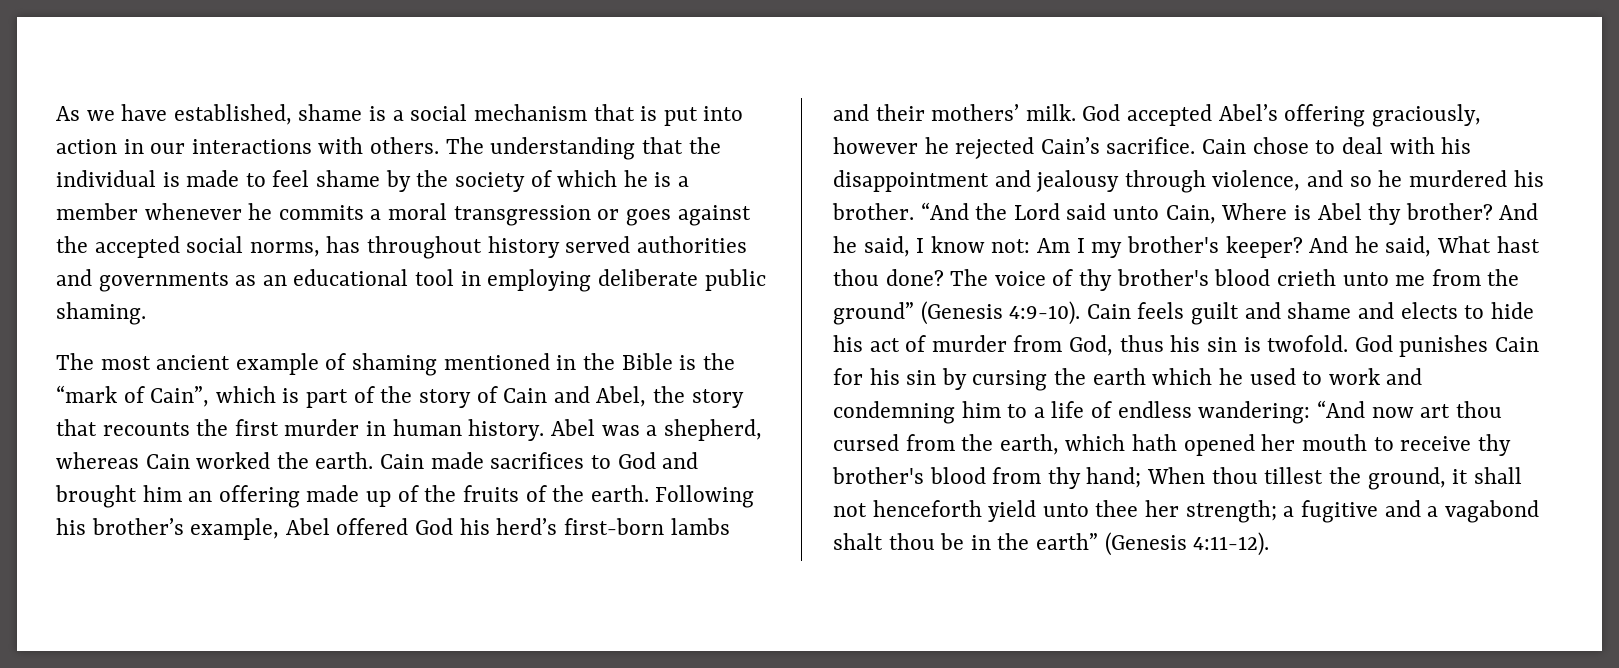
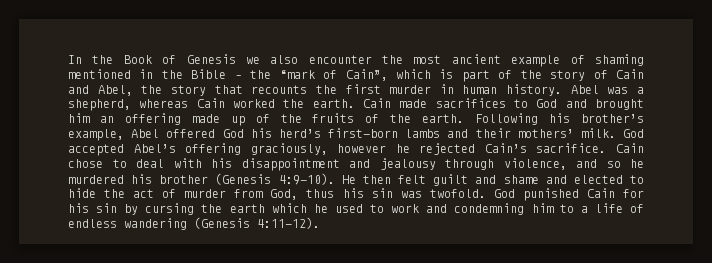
- As we have established, shame is a social mechanism that is put into action in our interactions with others. The understanding that the individual is made to feel shame by the society of which he is a member whenever he commits a moral transgression or goes against the accepted social norms, has throughout history served authorities and governments as an educational tool in employing deliberate public shaming.
- The most ancient example of shaming mentioned in the Bible is the “mark of Cain”, which is part of the story of Cain and Abel, the story that recounts the first murder in human history.
+ In the Book of Genesis we also encounter the most ancient example of shaming mentioned in the Bible – the “mark of Cain”, which is part of the story of Cain and Abel, the story that recounts the first murder in human history.
- Cain chose to deal with his disappointment and jealousy through violence, and so he murdered his brother. “And the Lord said unto Cain, Where is Abel thy brother? And he said, I know not: Am I my brother's keeper? And he said, What hast thou done? The voice of thy brother's blood crieth unto me from the ground” (Genesis 4:9-10). Cain feels guilt and shame and elects to hide his act of murder from God, thus his sin is twofold.
+ Cain chose to deal with his disappointment and jealousy through violence, and so he murdered his brother (Genesis 4:9-10). He then felt guilt and shame and elected to hide the act of murder from God, thus his sin was twofold.
- God punishes Cain for his sin by cursing the earth which he used to work and condemning him to a life of endless wandering: “And now art thou cursed from the earth, which hath opened her mouth to receive thy brother's blood from thy hand; When thou tillest the ground, it shall not henceforth yield unto thee her strength; a fugitive and a vagabond shalt thou be in the earth” (Genesis 4:11-12).
+ God punished Cain for his sin by cursing the earth which he used to work and condemning him to a life of endless wandering (Genesis 4:11-12).

